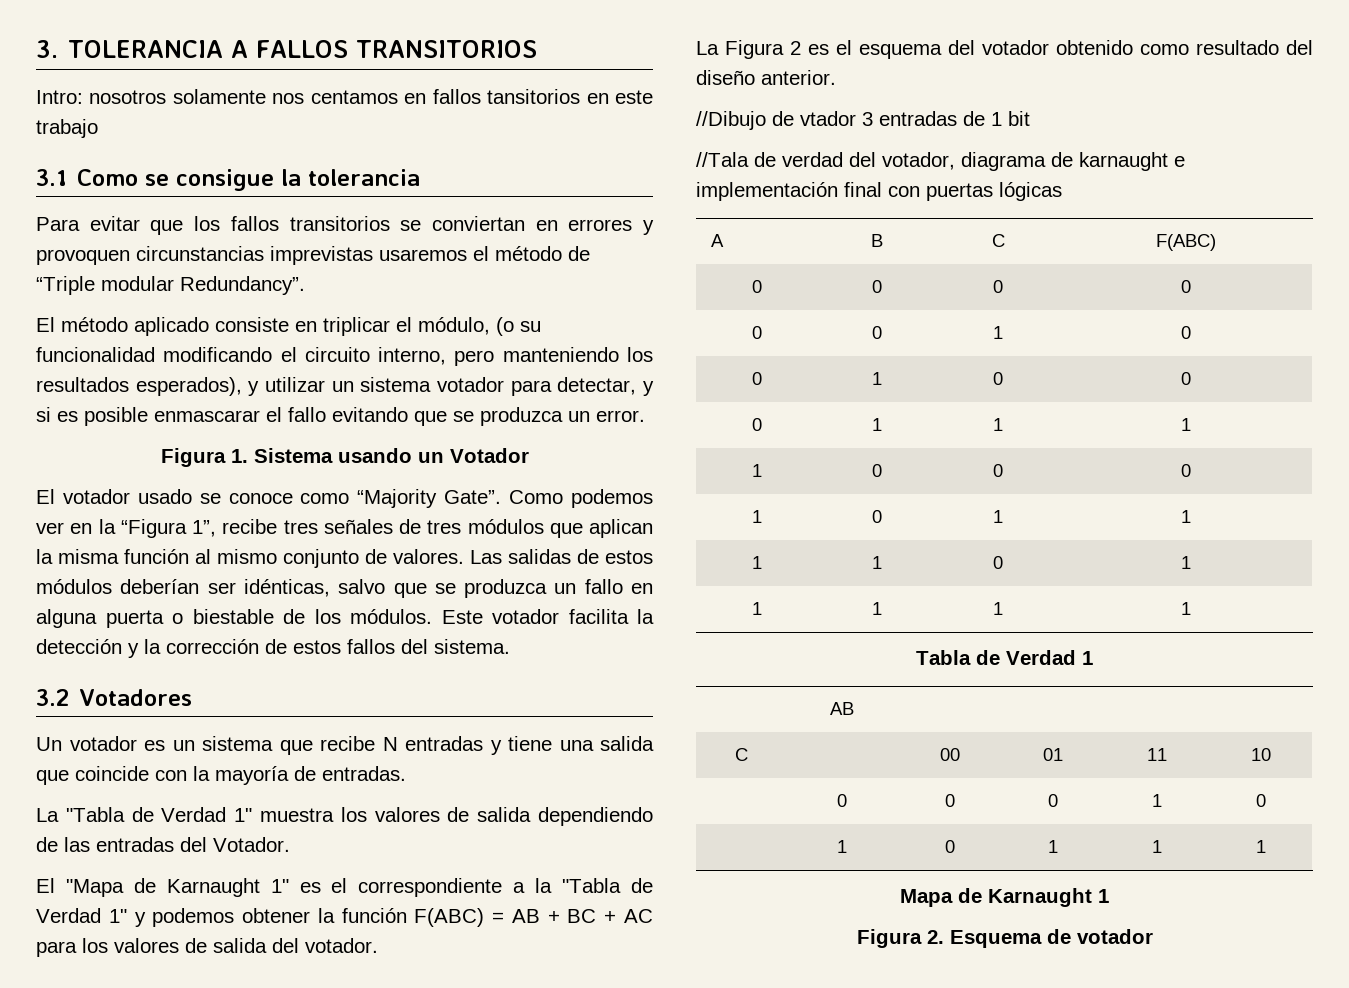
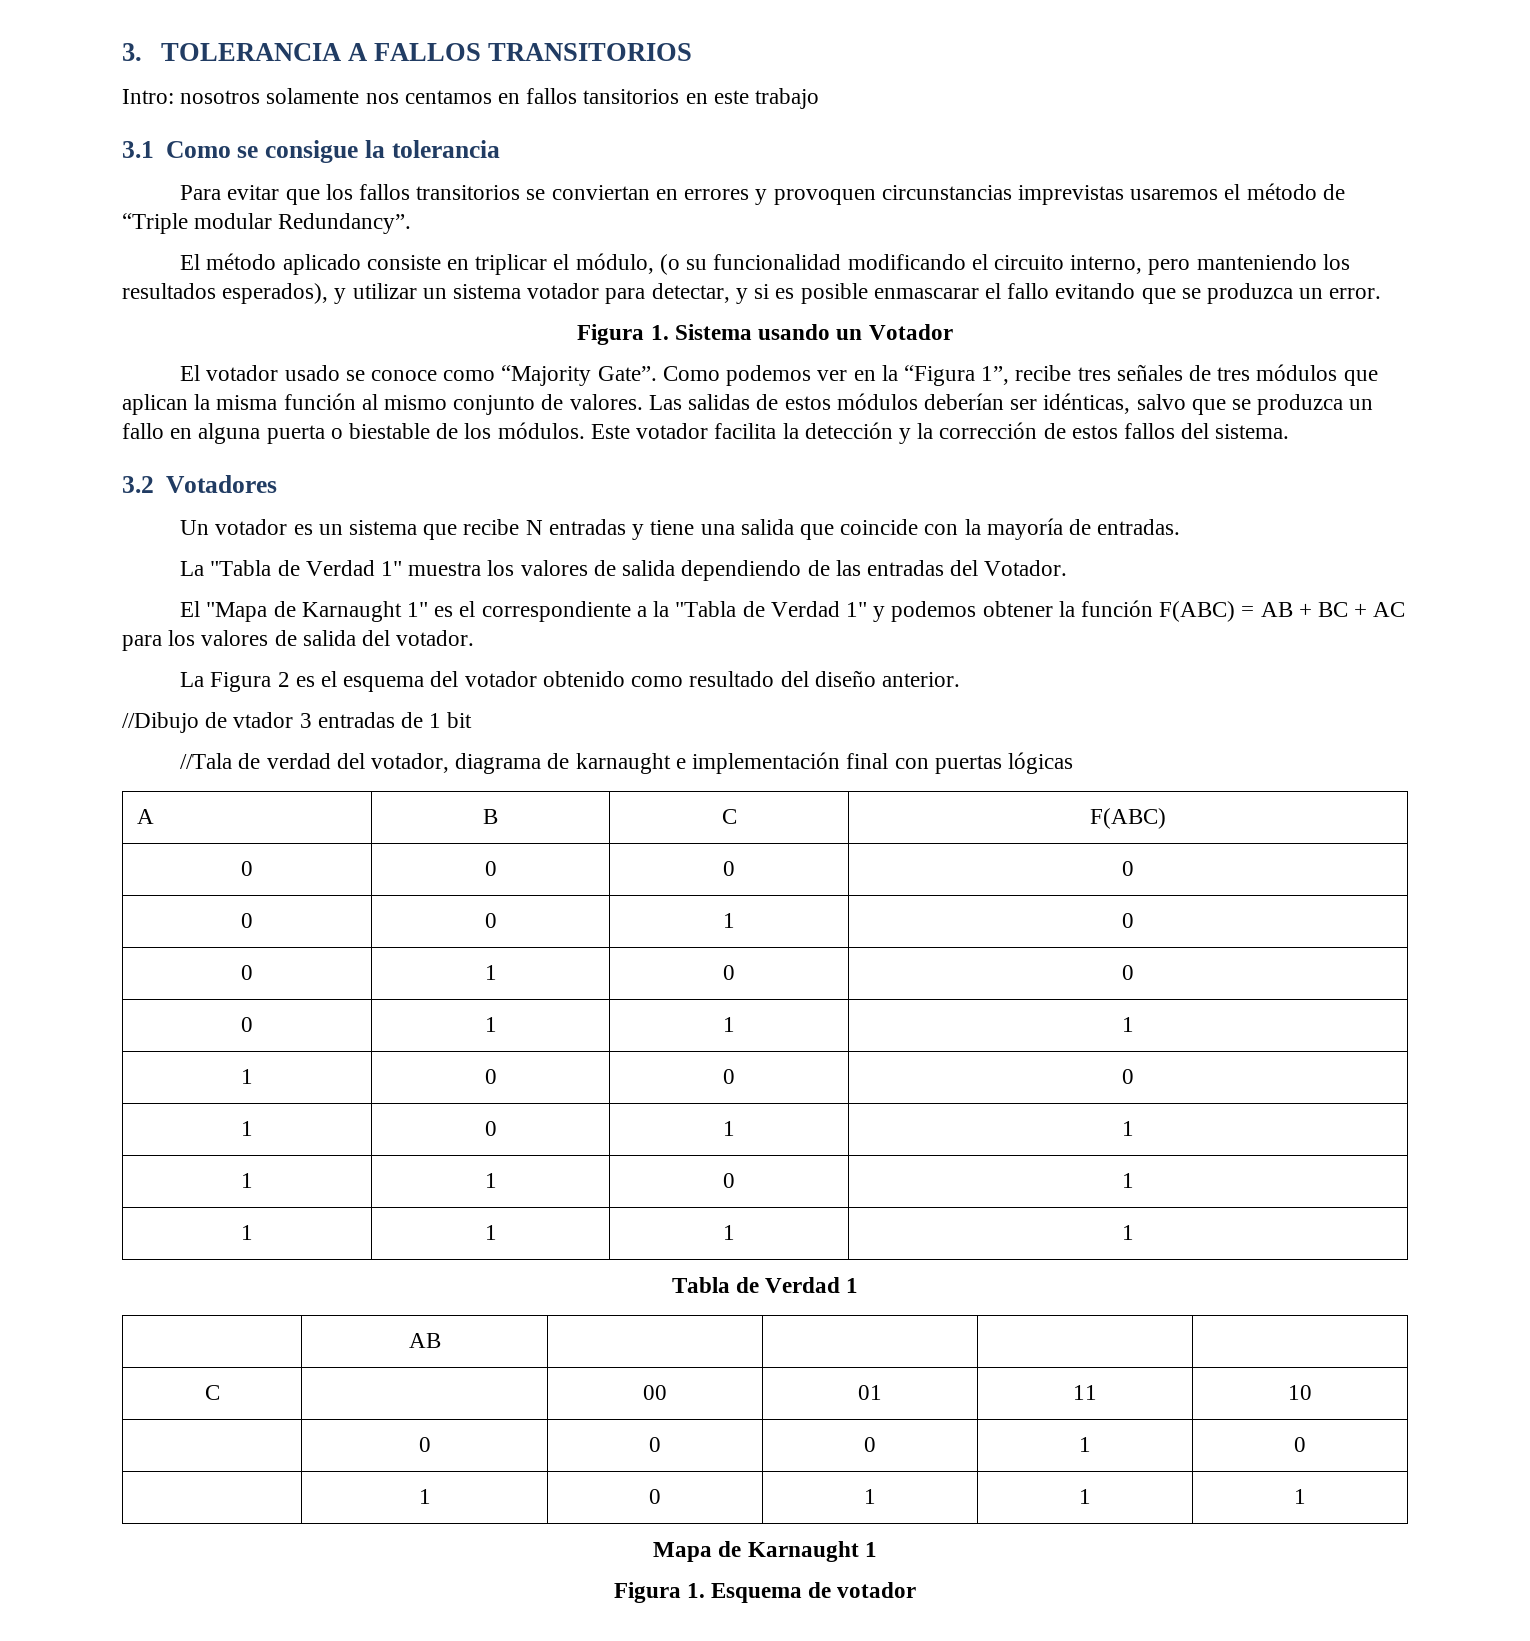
- Figura 2. Esquema de votador
+ Figura 1. Esquema de votador

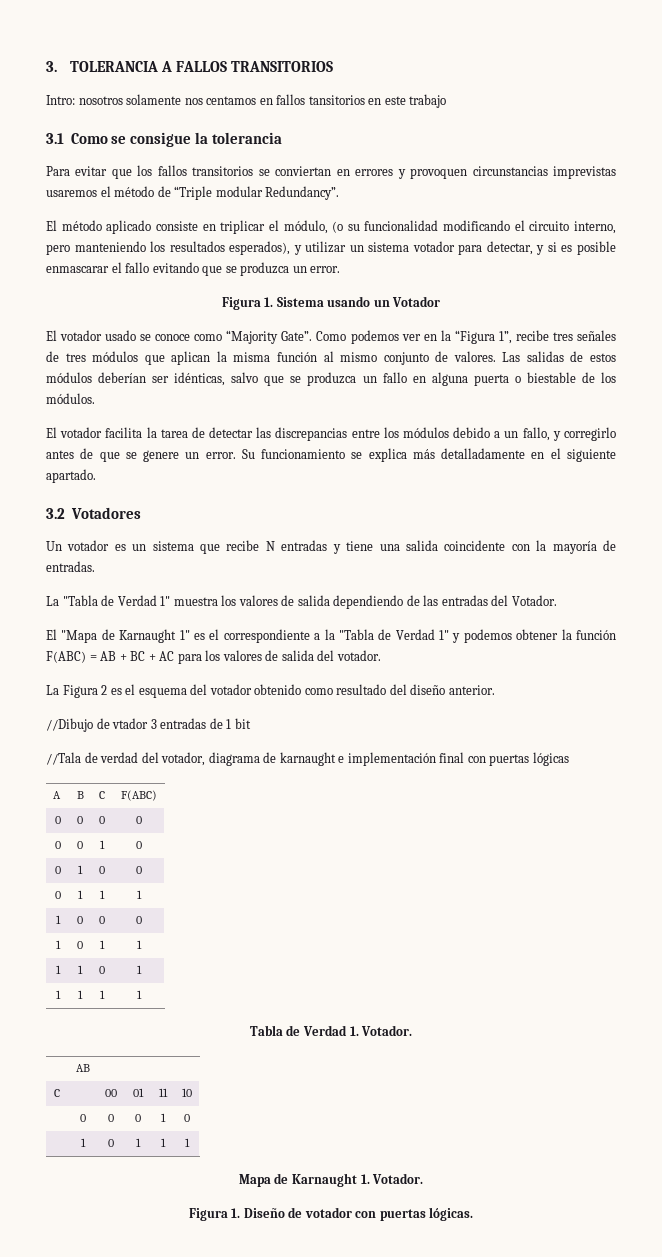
- Las salidas de estos módulos deberían ser idénticas, salvo que se produzca un fallo en alguna puerta o biestable de los módulos. Este votador facilita la detección y la corrección de estos fallos del sistema.
+ Las salidas de estos módulos deberían ser idénticas, salvo que se produzca un fallo en alguna puerta o biestable de los módulos.
+ El votador facilita la tarea de detectar las discrepancias entre los módulos debido a un fallo, y corregirlo antes de que se genere un error. Su funcionamiento se explica más detalladamente en el siguiente apartado.
- Un votador es un sistema que recibe N entradas y tiene una salida que coincide con la mayoría de entradas.
+ Un votador es un sistema que recibe N entradas y tiene una salida coincidente con la mayoría de entradas.
- Tabla de Verdad 1
+ Tabla de Verdad 1. Votador.
- Mapa de Karnaught 1
- Figura 1. Esquema de votador
+ Mapa de Karnaught 1. Votador.
+ Figura 1. Diseño de votador con puertas lógicas.

